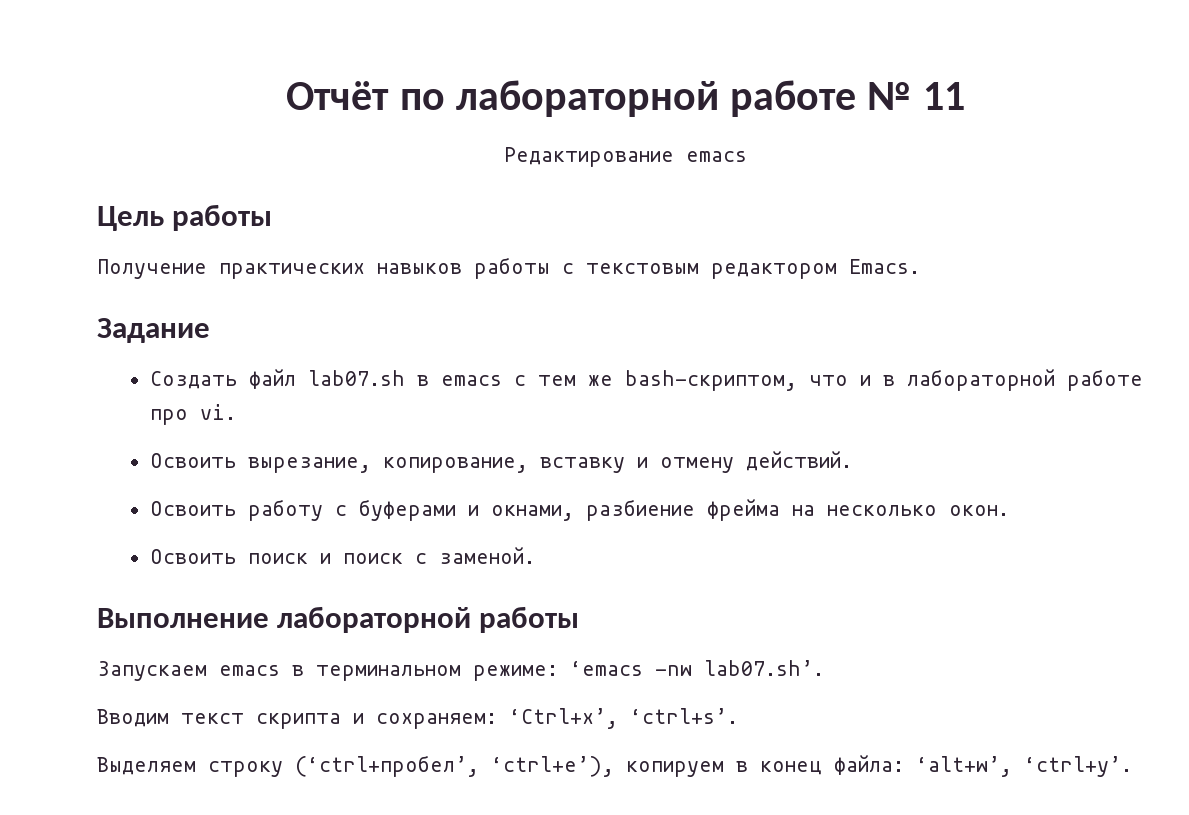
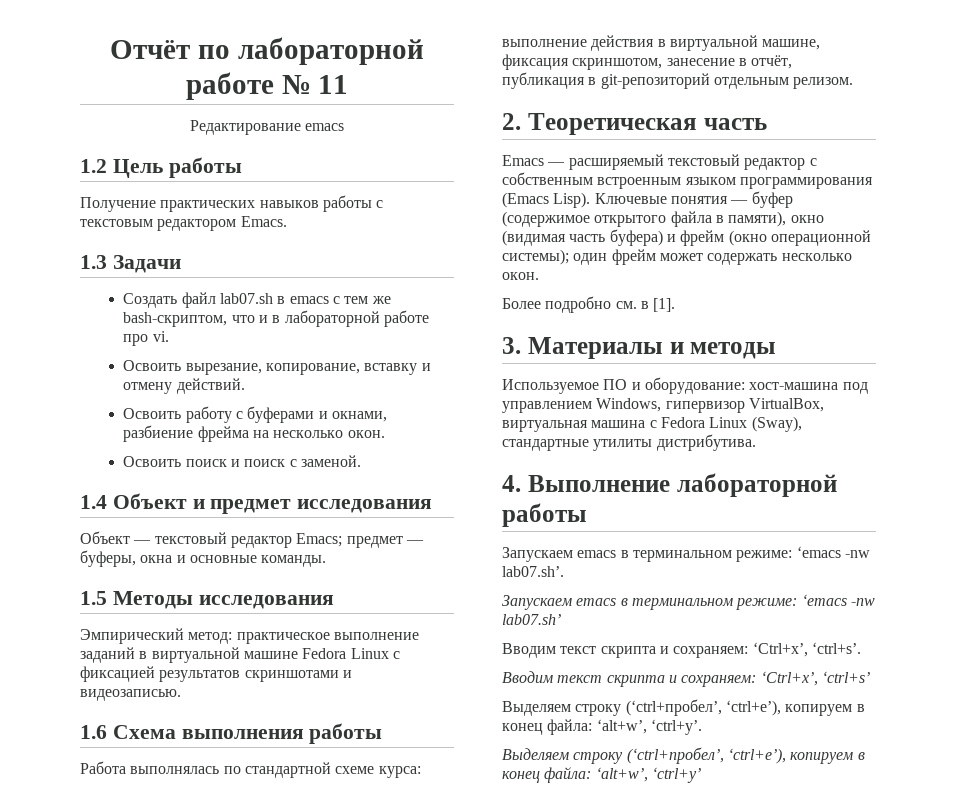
- Цель работы
+ 1.2 Цель работы
- Задание
+ 1.3 Задачи
- Выполнение лабораторной работы
+ 1.4 Объект и предмет исследования
+ Объект — текстовый редактор Emacs; предмет — буферы, окна и основные команды.
+ 1.5 Методы исследования
+ Эмпирический метод: практическое выполнение заданий в виртуальной машине Fedora Linux с фиксацией результатов скриншотами и видеозаписью.
+ 1.6 Схема выполнения работы
+ Работа выполнялась по стандартной схеме курса: выполнение действия в виртуальной машине, фиксация скриншотом, занесение в отчёт, публикация в git-репозиторий отдельным релизом.
+ 2. Теоретическая часть
+ Emacs — расширяемый текстовый редактор с собственным встроенным языком программирования (Emacs Lisp). Ключевые понятия — буфер (содержимое открытого файла в памяти), окно (видимая часть буфера) и фрейм (окно операционной системы); один фрейм может содержать несколько окон.
+ Более подробно см. в [1].
+ 3. Материалы и методы
+ Используемое ПО и оборудование: хост-машина под управлением Windows, гипервизор VirtualBox, виртуальная машина с Fedora Linux (Sway), стандартные утилиты дистрибутива.
+ 4. Выполнение лабораторной работы
+ Запускаем emacs в терминальном режиме: ‘emacs -nw lab07.sh’
+ Вводим текст скрипта и сохраняем: ‘Ctrl+x’, ‘ctrl+s’
+ Выделяем строку (‘ctrl+пробел’, ‘ctrl+e’), копируем в конец файла: ‘alt+w’, ‘ctrl+y’

